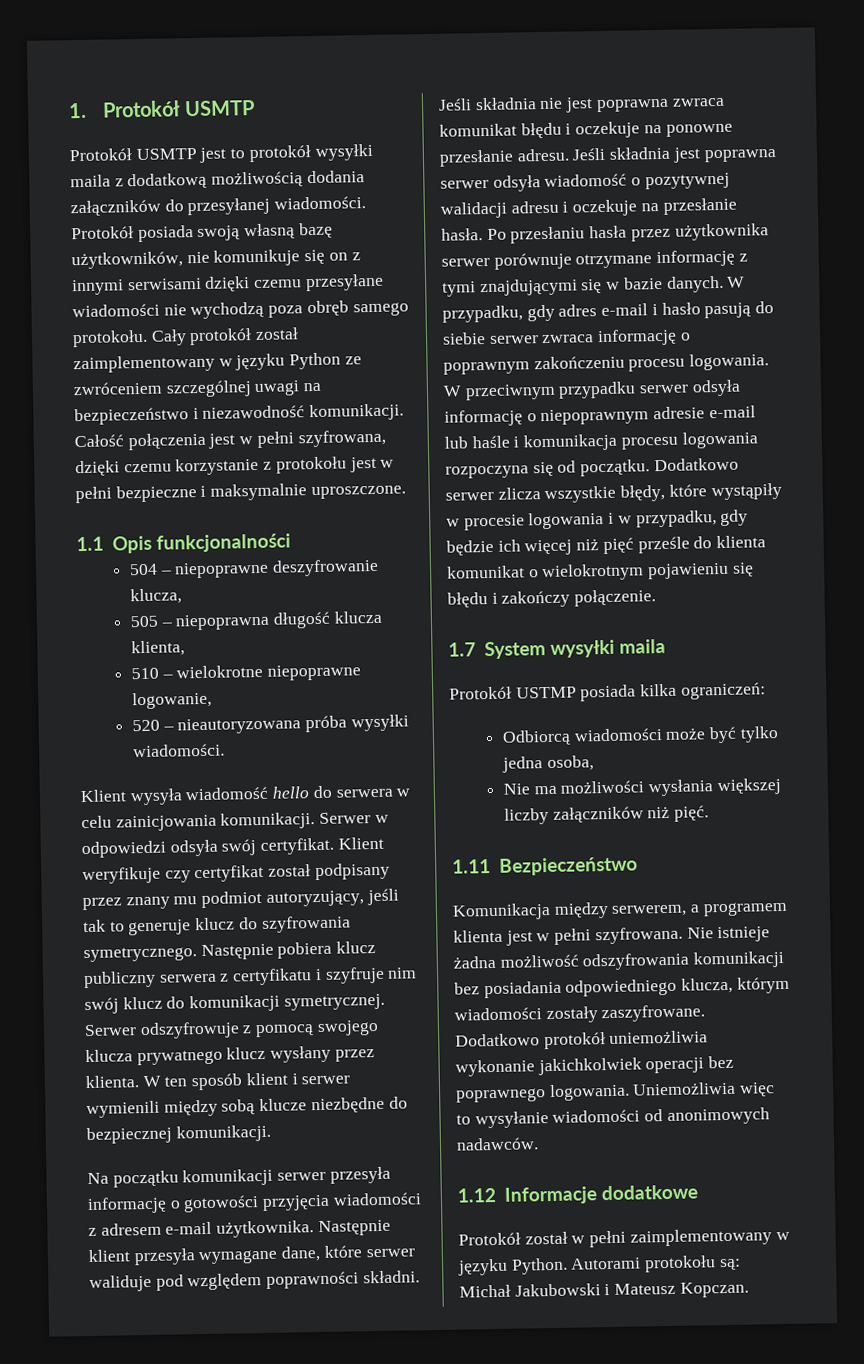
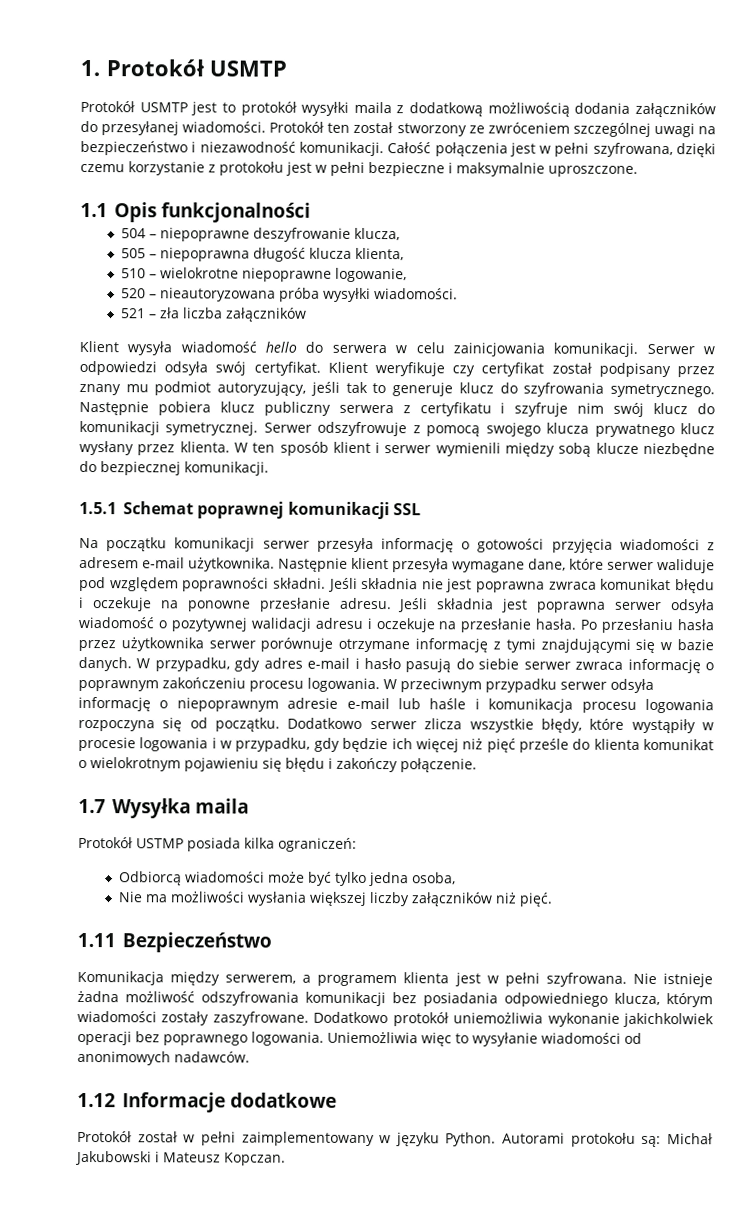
- Protokół posiada swoją własną bazę użytkowników, nie komunikuje się on z innymi serwisami dzięki czemu przesyłane wiadomości nie wychodzą poza obręb samego protokołu. Cały protokół został zaimplementowany w języku Python ze zwróceniem szczególnej uwagi na bezpieczeństwo i niezawodność komunikacji.
+ Protokół ten został stworzony ze zwróceniem szczególnej uwagi na bezpieczeństwo i niezawodność komunikacji.
+ 521 – zła liczba załączników
+ 1.5.1 Schemat poprawnej komunikacji SSL
- 1.7 System wysyłki maila
+ 1.7 Wysyłka maila

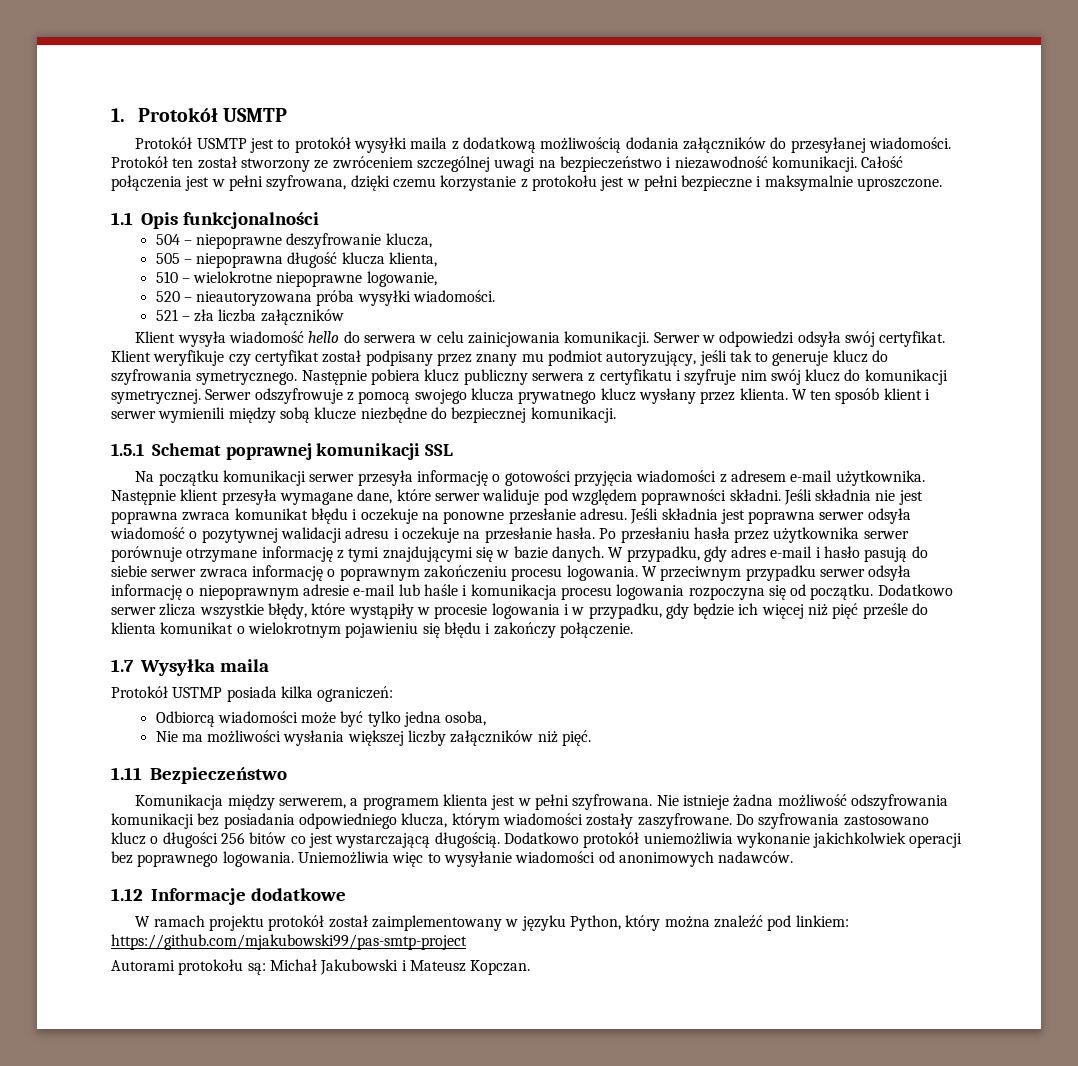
+ Do szyfrowania zastosowano klucz o długości 256 bitów co jest wystarczającą długością.
- Protokół został w pełni zaimplementowany w języku Python. Autorami protokołu są: Michał Jakubowski i Mateusz Kopczan.
+ W ramach projektu protokół został zaimplementowany w języku Python, który można znaleźć pod linkiem: https://github.com/mjakubowski99/pas-smtp-project
+ Autorami protokołu są: Michał Jakubowski i Mateusz Kopczan.

